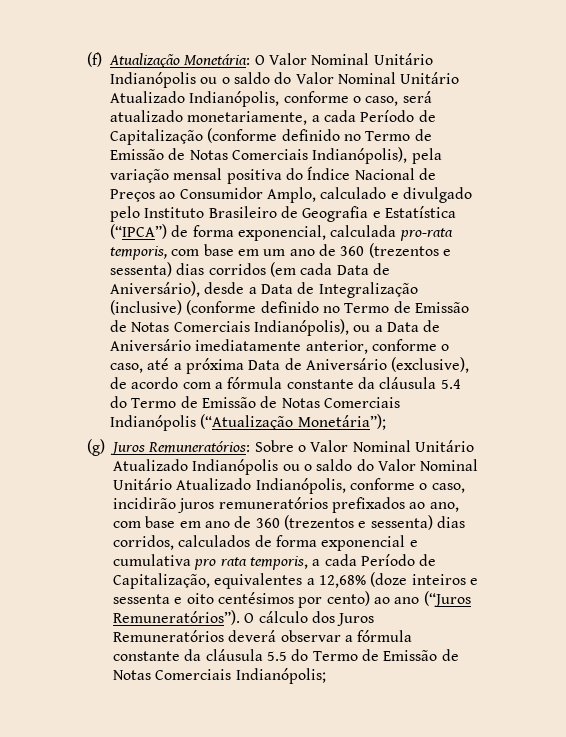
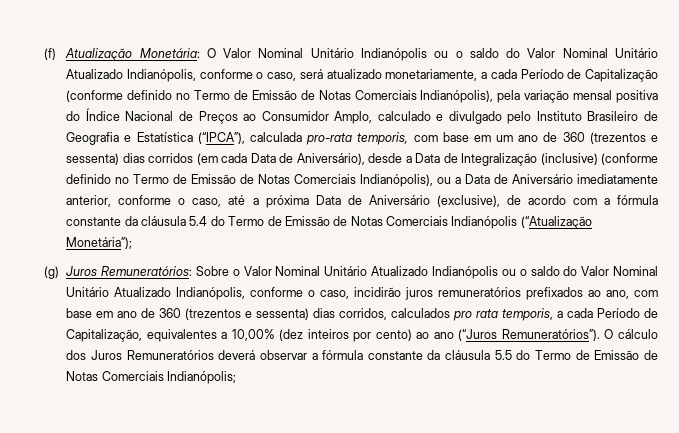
- O Valor Nominal Unitário Indianópolis ou o saldo do Valor Nominal Unitário Atualizado Indianópolis, conforme o caso, será atualizado monetariamente, a cada Período de Capitalização (conforme definido no Termo de Emissão de Notas Comerciais Indianópolis), pela variação mensal positiva do Índice Nacional de Preços ao Consumidor Amplo, calculado e divulgado pelo Instituto Brasileiro de Geografia e Estatística (“IPCA”) de forma exponencial, calculada pro-rata temporis, com base em um ano de 360 (trezentos e sessenta) dias corridos (em cada Data de Aniversário), desde a Data de Integralização (inclusive) (conforme definido no Termo de Emissão de Notas Comerciais Indianópolis), ou a Data de Aniversário imediatamente anterior, conforme o caso, até a próxima Data de Aniversário (exclusive), de acordo com a fórmula constante da cláusula 5.4 do Termo de Emissão de Notas Comerciais Indianópolis (“Atualização Monetária”);
+ O Valor Nominal Unitário Indianópolis ou o saldo do Valor Nominal Unitário Atualizado Indianópolis, conforme o caso, será atualizado monetariamente, a cada Período de Capitalização (conforme definido no Termo de Emissão de Notas Comerciais Indianópolis), pela variação mensal positiva do Índice Nacional de Preços ao Consumidor Amplo, calculado e divulgado pelo Instituto Brasileiro de Geografia e Estatística (“IPCA”), calculada pro-rata temporis, com base em um ano de 360 (trezentos e sessenta) dias corridos (em cada Data de Aniversário), desde a Data de Integralização (inclusive) (conforme definido no Termo de Emissão de Notas Comerciais Indianópolis), ou a Data de Aniversário imediatamente anterior, conforme o caso, até a próxima Data de Aniversário (exclusive), de acordo com a fórmula constante da cláusula 5.4 do Termo de Emissão de Notas Comerciais Indianópolis (“Atualização Monetária”);
- (g) Juros Remuneratórios: Sobre o Valor Nominal Unitário Atualizado Indianópolis ou o saldo do Valor Nominal Unitário Atualizado Indianópolis, conforme o caso, incidirão juros remuneratórios prefixados ao ano, com base em ano de 360 (trezentos e sessenta) dias corridos, calculados de forma exponencial e cumulativa pro rata temporis, a cada Período de Capitalização, equivalentes a 12,68% (doze inteiros e sessenta e oito centésimos por cento) ao ano (“Juros Remuneratórios”).
+ (g) Juros Remuneratórios: Sobre o Valor Nominal Unitário Atualizado Indianópolis ou o saldo do Valor Nominal Unitário Atualizado Indianópolis, conforme o caso, incidirão juros remuneratórios prefixados ao ano, com base em ano de 360 (trezentos e sessenta) dias corridos, calculados pro rata temporis, a cada Período de Capitalização, equivalentes a 10,00% (dez inteiros por cento) ao ano (“Juros Remuneratórios”).

